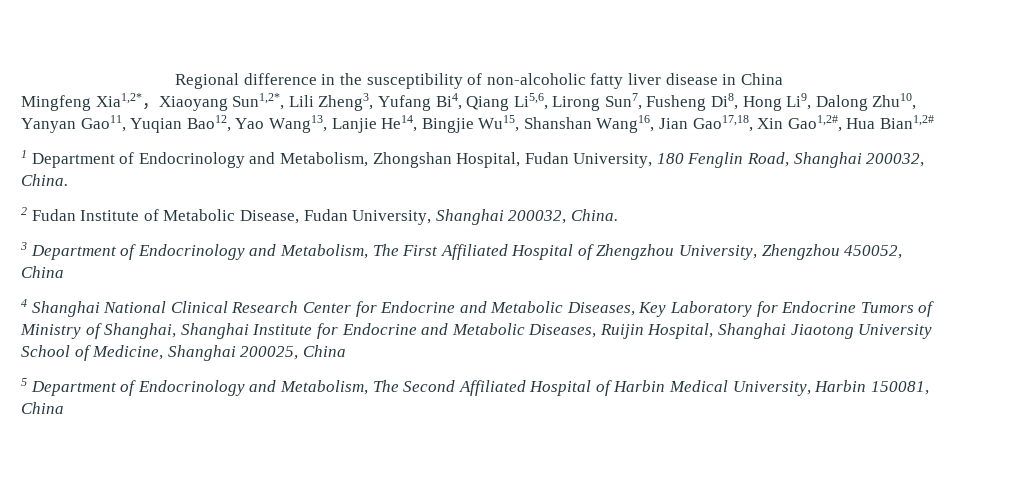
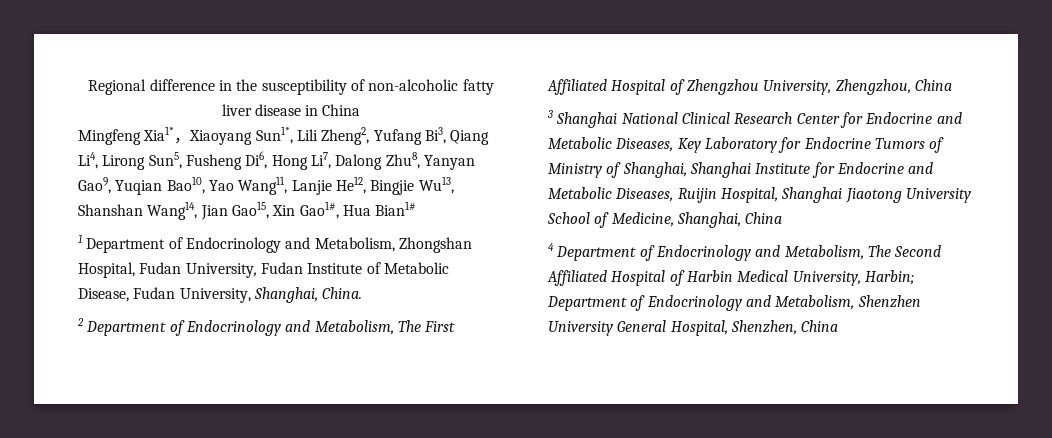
- Mingfeng Xia1,2*，Xiaoyang Sun1,2*, Lili Zheng3, Yufang Bi4, Qiang Li5,6, Lirong Sun7, Fusheng Di8, Hong Li9, Dalong Zhu10, Yanyan Gao11, Yuqian Bao12, Yao Wang13, Lanjie He14, Bingjie Wu15, Shanshan Wang16, Jian Gao17,18, Xin Gao1,2#, Hua Bian1,2#
+ Mingfeng Xia1*，Xiaoyang Sun1*, Lili Zheng2, Yufang Bi3, Qiang Li4, Lirong Sun5, Fusheng Di6, Hong Li7, Dalong Zhu8, Yanyan Gao9, Yuqian Bao10, Yao Wang11, Lanjie He12, Bingjie Wu13, Shanshan Wang14, Jian Gao15, Xin Gao1#, Hua Bian1#
- 1 Department of Endocrinology and Metabolism, Zhongshan Hospital, Fudan University, 180 Fenglin Road, Shanghai 200032, China.
- 2 Fudan Institute of Metabolic Disease, Fudan University, Shanghai 200032, China.
- 3 Department of Endocrinology and Metabolism, The First Affiliated Hospital of Zhengzhou University, Zhengzhou 450052, China
- 4 Shanghai National Clinical Research Center for Endocrine and Metabolic Diseases, Key Laboratory for Endocrine Tumors of Ministry of Shanghai, Shanghai Institute for Endocrine and Metabolic Diseases, Ruijin Hospital, Shanghai Jiaotong University School of Medicine, Shanghai 200025, China
- 5 Department of Endocrinology and Metabolism, The Second Affiliated Hospital of Harbin Medical University, Harbin 150081, China
+ 1 Department of Endocrinology and Metabolism, Zhongshan Hospital, Fudan University, Fudan Institute of Metabolic Disease, Fudan University, Shanghai, China.
+ 2 Department of Endocrinology and Metabolism, The First Affiliated Hospital of Zhengzhou University, Zhengzhou, China
+ 3 Shanghai National Clinical Research Center for Endocrine and Metabolic Diseases, Key Laboratory for Endocrine Tumors of Ministry of Shanghai, Shanghai Institute for Endocrine and Metabolic Diseases, Ruijin Hospital, Shanghai Jiaotong University School of Medicine, Shanghai, China
+ 4 Department of Endocrinology and Metabolism, The Second Affiliated Hospital of Harbin Medical University, Harbin; Department of Endocrinology and Metabolism, Shenzhen University General Hospital, Shenzhen, China

